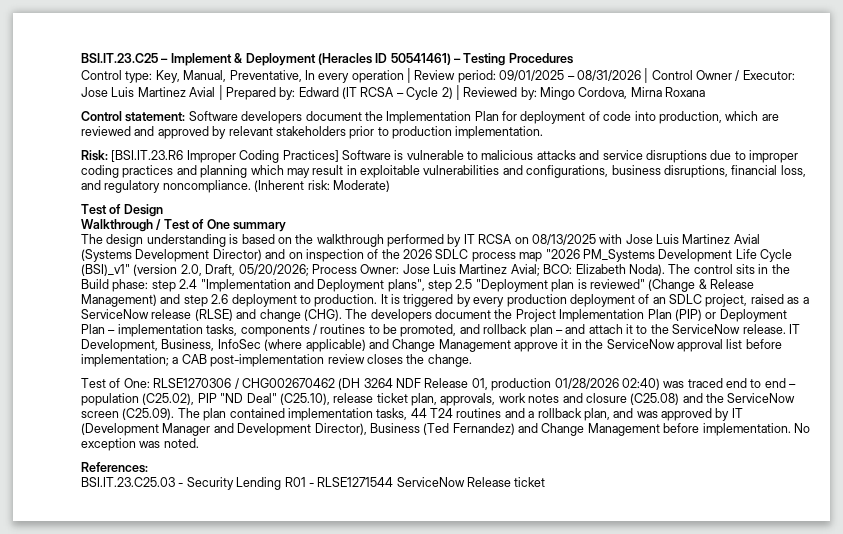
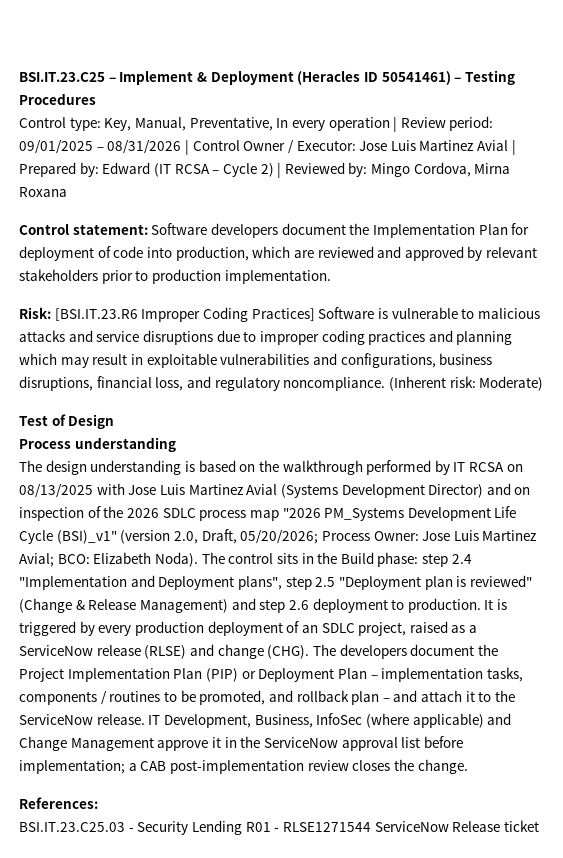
- Walkthrough / Test of One summary
+ Process understanding
- Test of One: RLSE1270306 / CHG002670462 (DH 3264 NDF Release 01, production 01/28/2026 02:40) was traced end to end – population (C25.02), PIP "ND Deal" (C25.10), release ticket plan, approvals, work notes and closure (C25.08) and the ServiceNow screen (C25.09). The plan contained implementation tasks, 44 T24 routines and a rollback plan, and was approved by IT (Development Manager and Development Director), Business (Ted Fernandez) and Change Management before implementation. No exception was noted.

